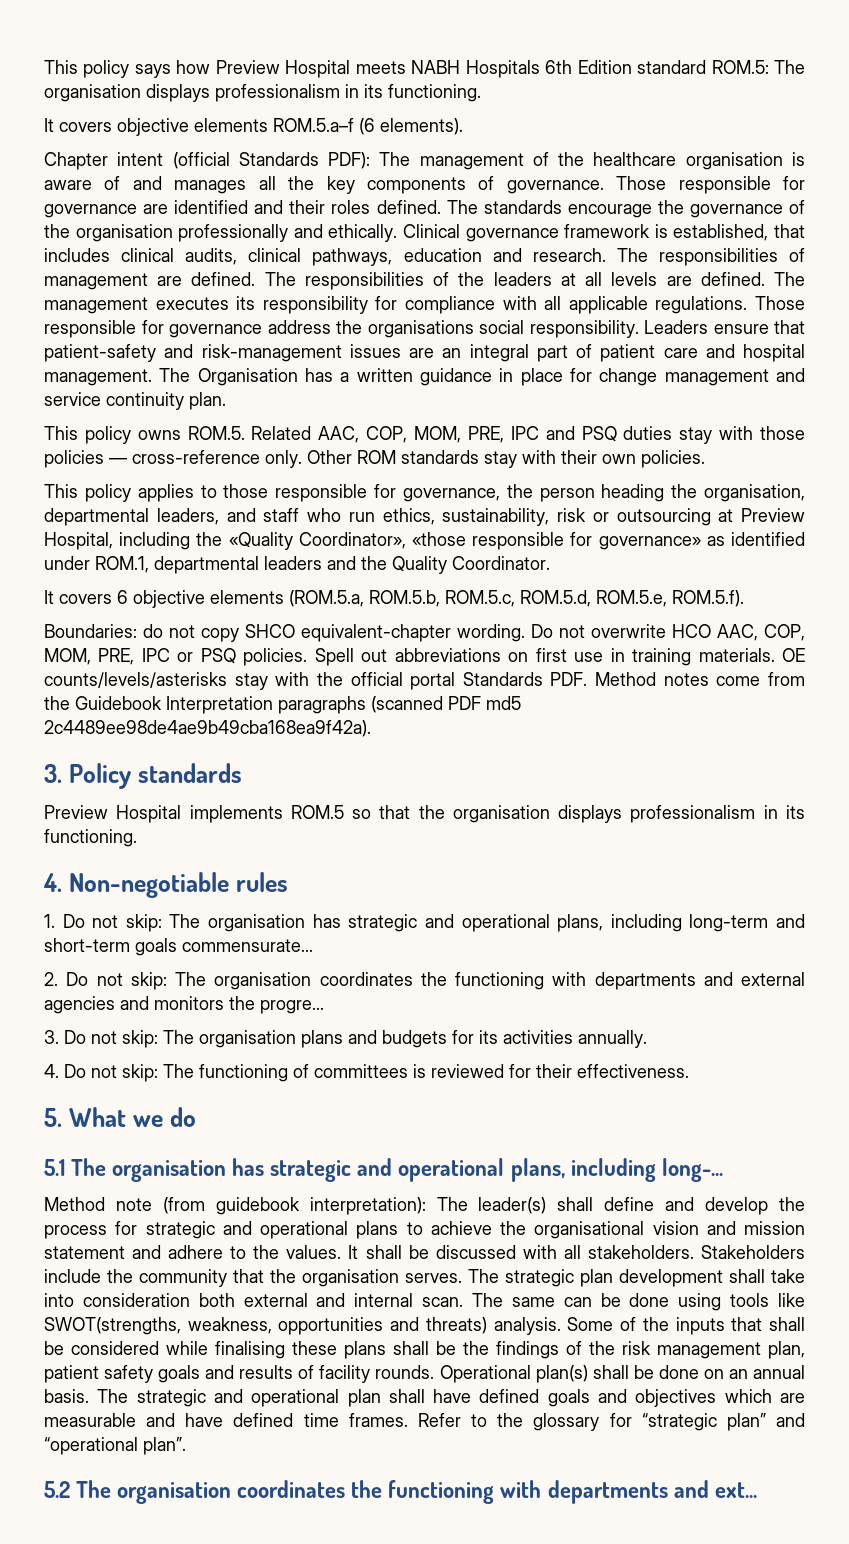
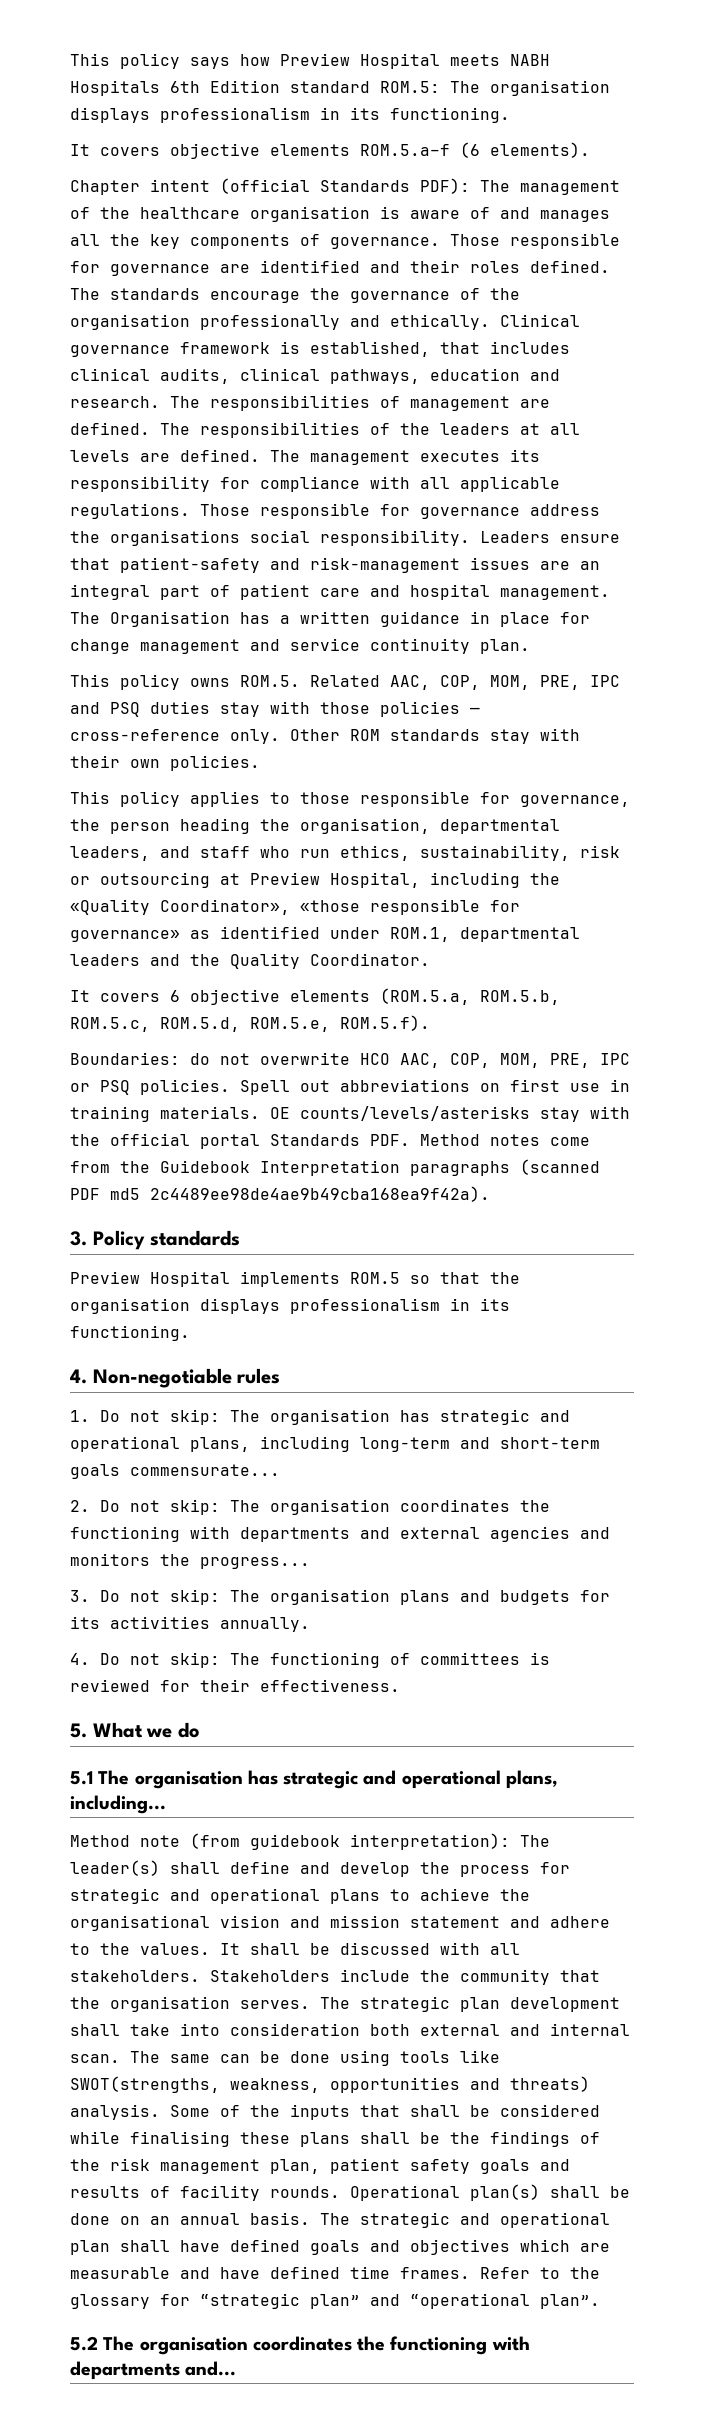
- Boundaries: do not copy SHCO equivalent-chapter wording. Do not overwrite HCO AAC, COP, MOM, PRE, IPC or PSQ policies.
+ Boundaries: do not overwrite HCO AAC, COP, MOM, PRE, IPC or PSQ policies.
- 2. Do not skip: The organisation coordinates the functioning with departments and external agencies and monitors the progre...
+ 2. Do not skip: The organisation coordinates the functioning with departments and external agencies and monitors the progress...
- 5.1 The organisation has strategic and operational plans, including long-...
+ 5.1 The organisation has strategic and operational plans, including...
- 5.2 The organisation coordinates the functioning with departments and ext...
+ 5.2 The organisation coordinates the functioning with departments and...

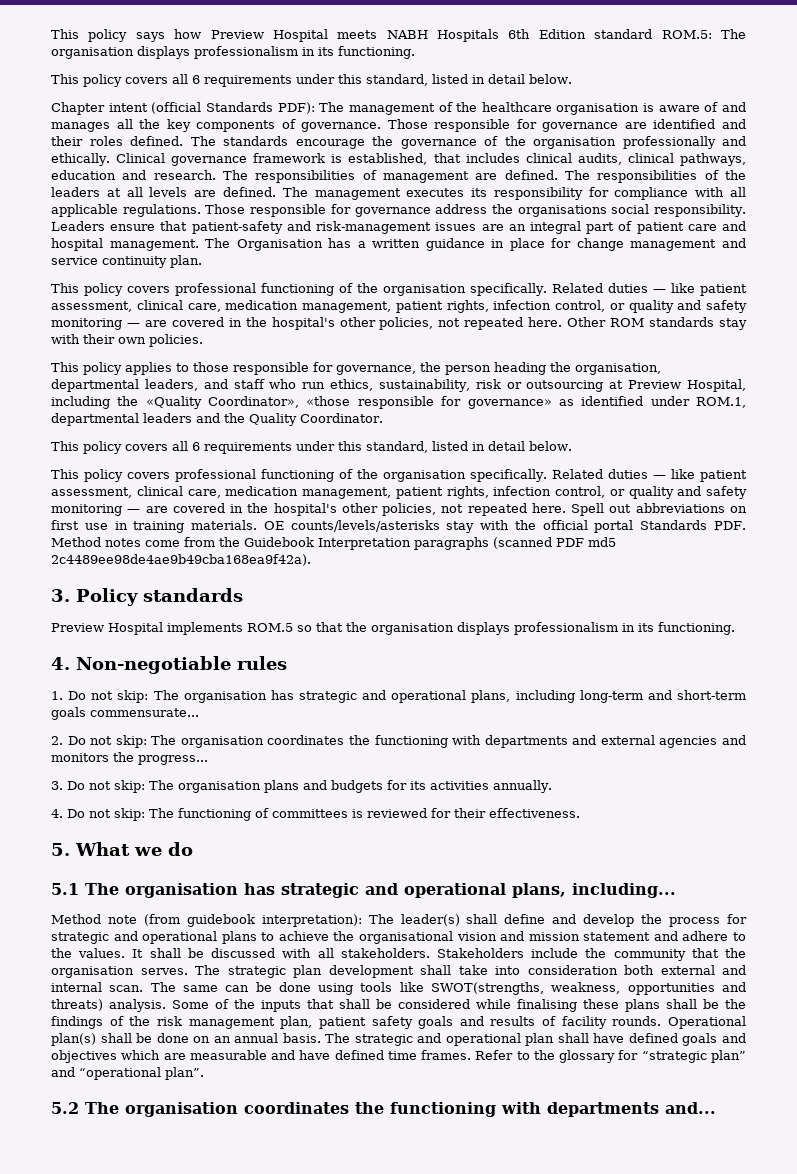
  This policy says how Preview Hospital meets NABH Hospitals 6th Edition standard ROM.5: The organisation displays professionalism in its functioning.
- It covers objective elements ROM.5.a–f (6 elements).
+ This policy covers all 6 requirements under this standard, listed in detail below.
  The Organisation has a written guidance in place for change management and service continuity plan.
- This policy owns ROM.5. Related AAC, COP, MOM, PRE, IPC and PSQ duties stay with those policies — cross-reference only.
+ This policy covers professional functioning of the organisation specifically. Related duties — like patient assessment, clinical care, medication management, patient rights, infection control, or quality and safety monitoring — are covered in the hospital's other policies, not repeated here.
  This policy applies to those responsible for governance, the person heading the organisation, departmental leaders, and staff who run ethics, sustainability, risk or outsourcing at Preview Hospital, including the «Quality Coordinator», «those responsible for governance» as identified under ROM.1, departmental leaders and the Quality Coordinator.
- It covers 6 objective elements (ROM.5.a, ROM.5.b, ROM.5.c, ROM.5.d, ROM.5.e, ROM.5.f).
- Boundaries: do not overwrite HCO AAC, COP, MOM, PRE, IPC or PSQ policies.
+ This policy covers all 6 requirements under this standard, listed in detail below.
+ This policy covers professional functioning of the organisation specifically. Related duties — like patient assessment, clinical care, medication management, patient rights, infection control, or quality and safety monitoring — are covered in the hospital's other policies, not repeated here.

